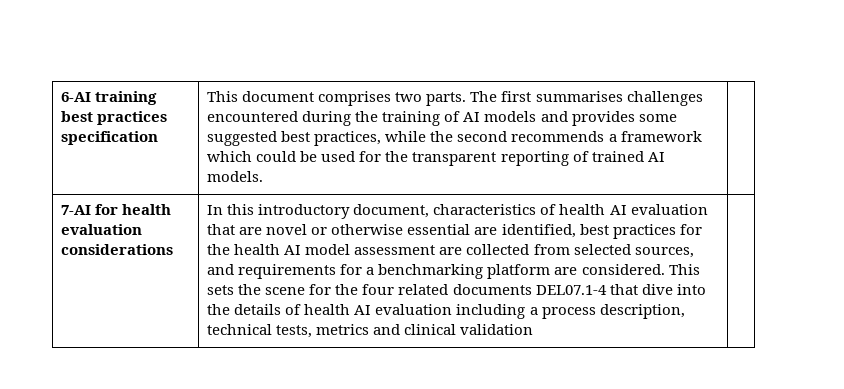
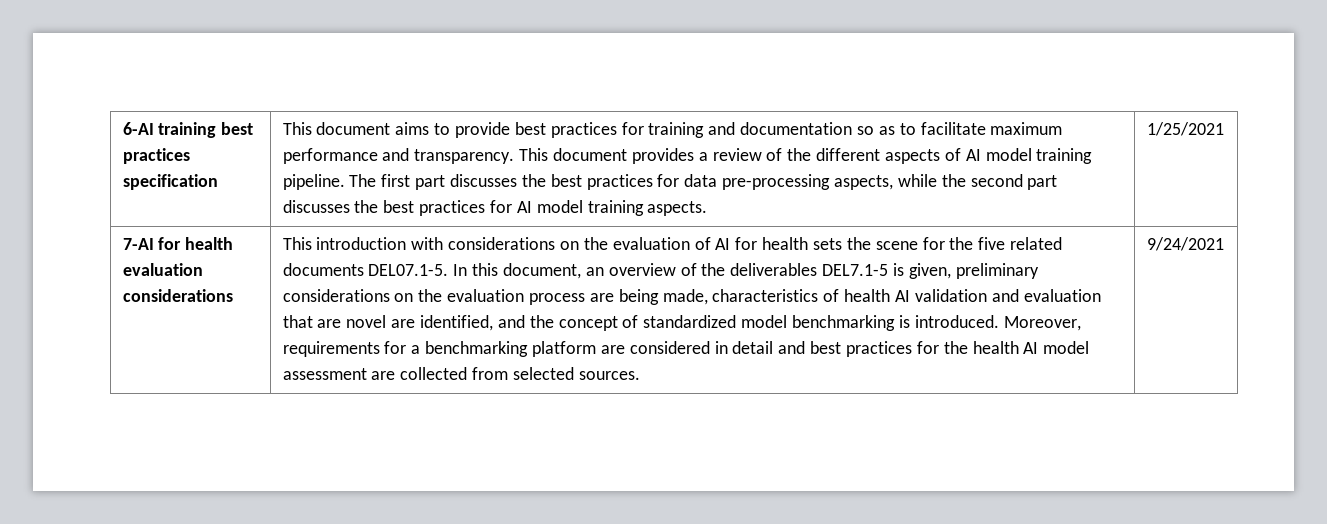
- This document comprises two parts. The first summarises challenges encountered during the training of AI models and provides some suggested best practices, while the second recommends a framework which could be used for the transparent reporting of trained AI models.
+ This document aims to provide best practices for training and documentation so as to facilitate maximum performance and transparency. This document provides a review of the different aspects of AI model training pipeline. The first part discusses the best practices for data pre-processing aspects, while the second part discusses the best practices for AI model training aspects. | 1/25/2021
- In this introductory document, characteristics of health AI evaluation that are novel or otherwise essential are identified, best practices for the health AI model assessment are collected from selected sources, and requirements for a benchmarking platform are considered. This sets the scene for the four related documents DEL07.1-4 that dive into the details of health AI evaluation including a process description, technical tests, metrics and clinical validation
+ This introduction with considerations on the evaluation of AI for health sets the scene for the five related documents DEL07.1-5. In this document, an overview of the deliverables DEL7.1-5 is given, preliminary considerations on the evaluation process are being made, characteristics of health AI validation and evaluation that are novel are identified, and the concept of standardized model benchmarking is introduced. Moreover, requirements for a benchmarking platform are considered in detail and best practices for the health AI model assessment are collected from selected sources. | 9/24/2021

